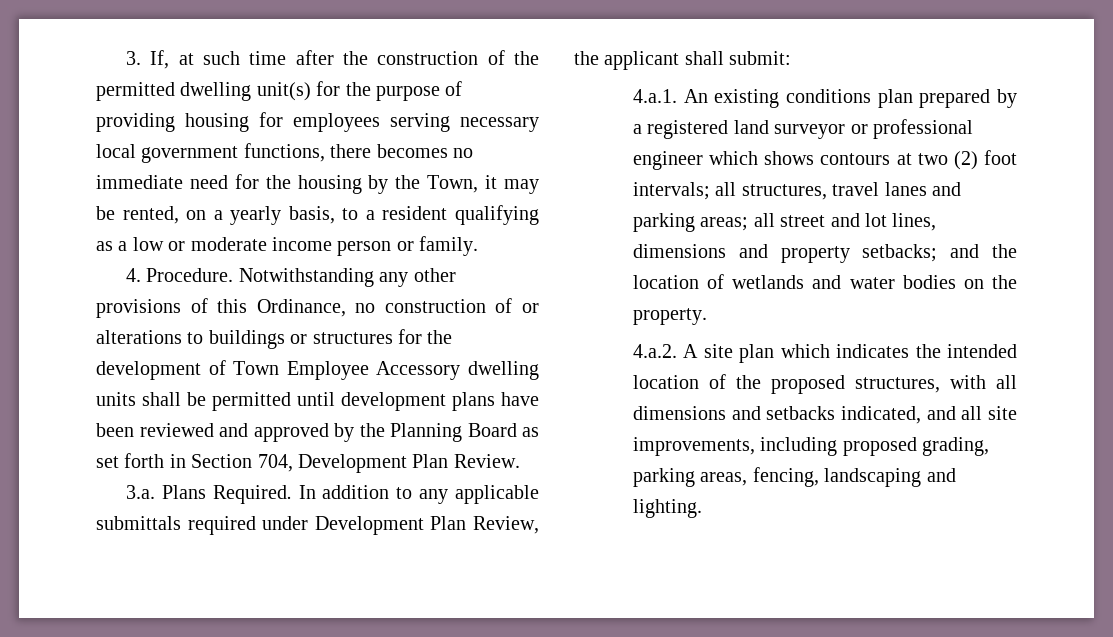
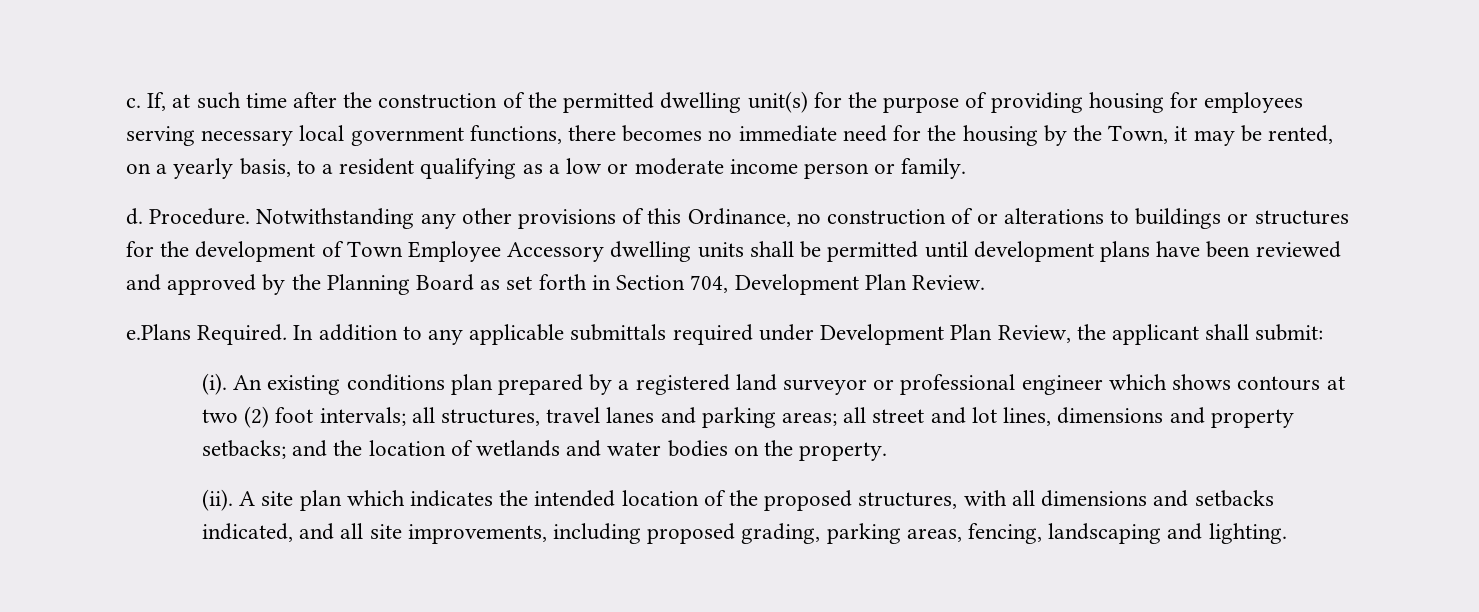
- 3. If, at such time after the construction of the permitted dwelling unit(s) for the purpose of providing housing for employees serving necessary local government functions, there becomes no immediate need for the housing by the Town, it may be rented, on a yearly basis, to a resident qualifying as a low or moderate income person or family.
+ c. If, at such time after the construction of the permitted dwelling unit(s) for the purpose of providing housing for employees serving necessary local government functions, there becomes no immediate need for the housing by the Town, it may be rented, on a yearly basis, to a resident qualifying as a low or moderate income person or family.
- 4. Procedure.
+ d. Procedure.
- 3.a. Plans Required.
+ e.Plans Required.
- 4.a.1. An existing conditions plan prepared by a registered land surveyor or professional engineer which shows contours at two (2) foot intervals; all structures, travel lanes and parking areas; all street and lot lines, dimensions and property setbacks; and the location of wetlands and water bodies on the property.
+ (i). An existing conditions plan prepared by a registered land surveyor or professional engineer which shows contours at two (2) foot intervals; all structures, travel lanes and parking areas; all street and lot lines, dimensions and property setbacks; and the location of wetlands and water bodies on the property.
- 4.a.2. A site plan which indicates the intended location of the proposed structures, with all dimensions and setbacks indicated, and all site improvements, including proposed grading, parking areas, fencing, landscaping and lighting.
+ (ii). A site plan which indicates the intended location of the proposed structures, with all dimensions and setbacks indicated, and all site improvements, including proposed grading, parking areas, fencing, landscaping and lighting.

